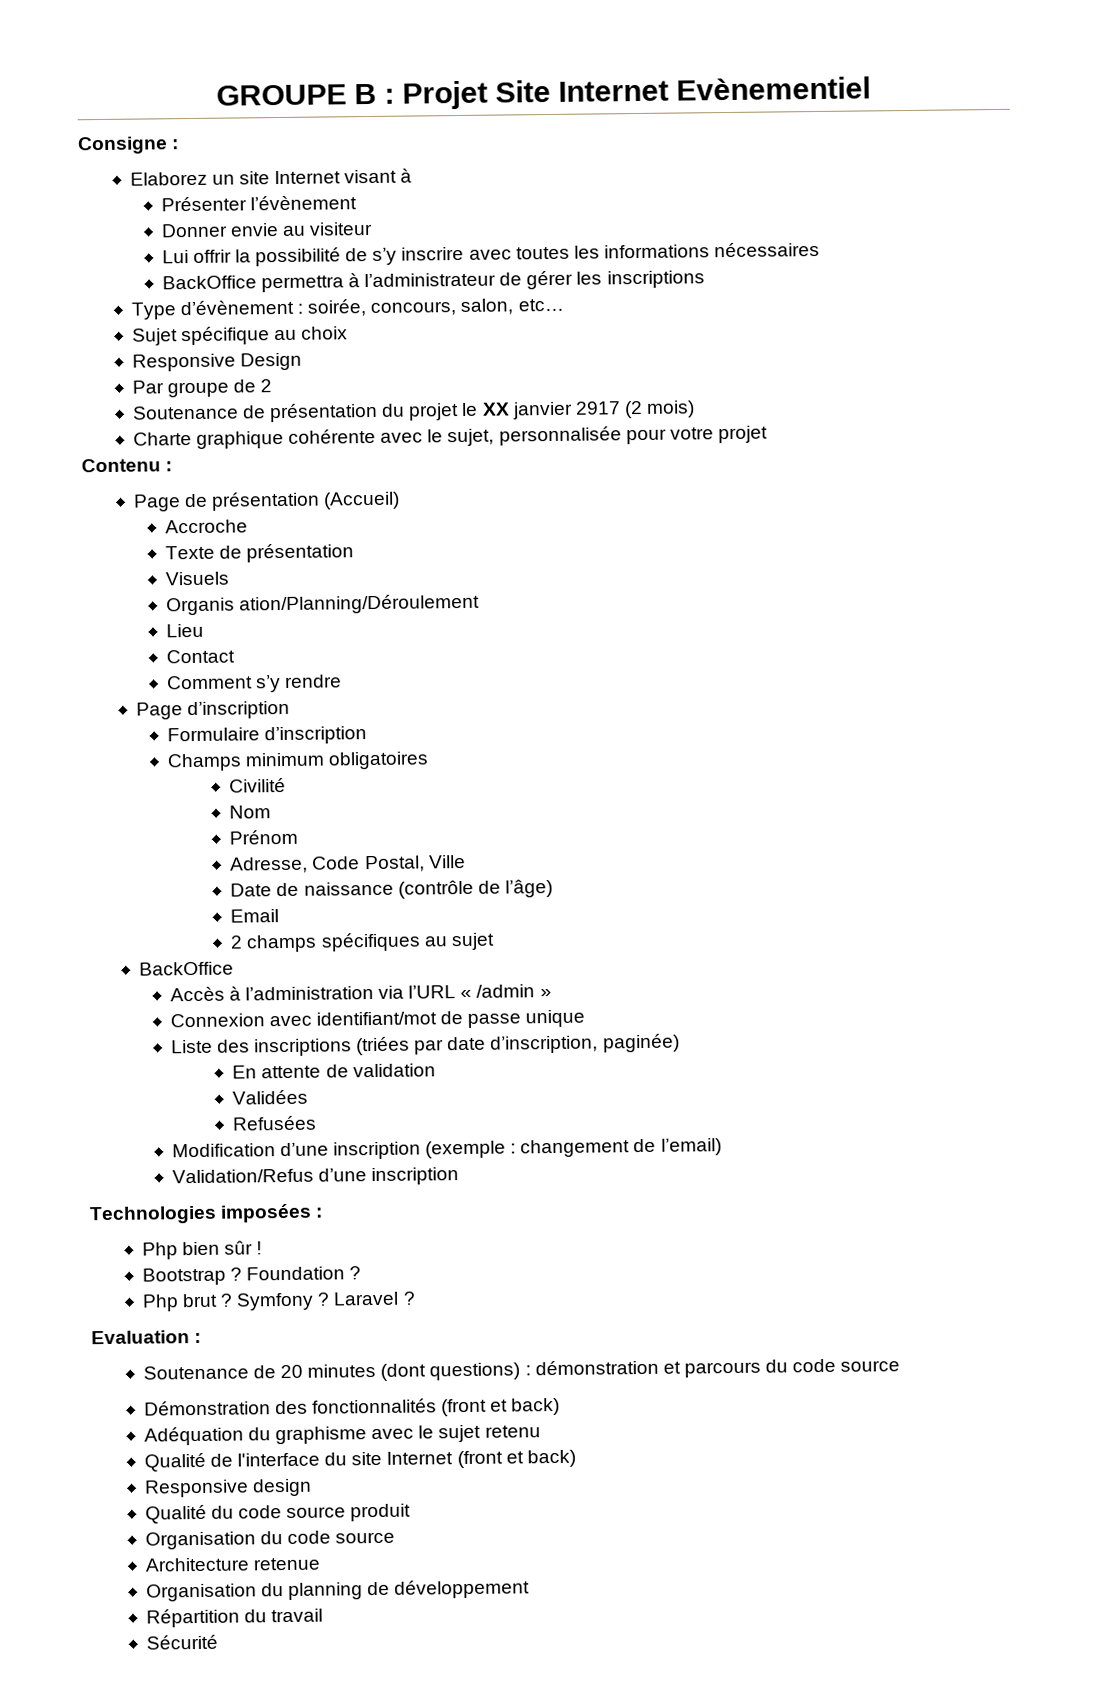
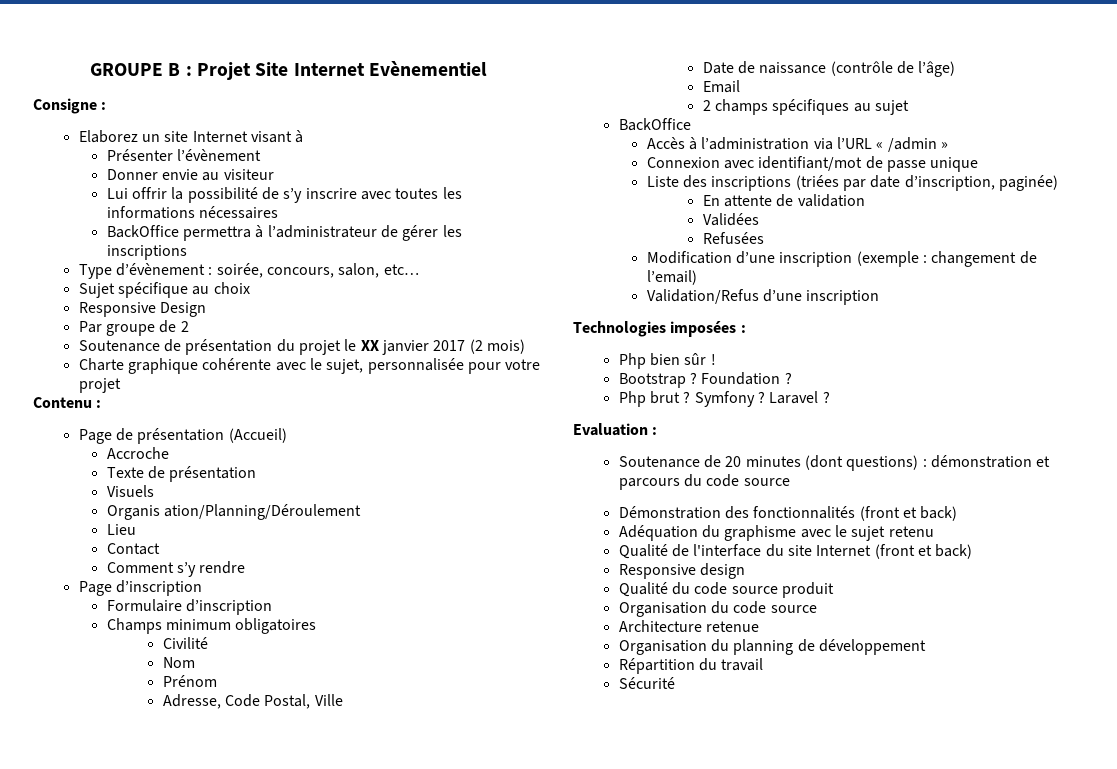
- Soutenance de présentation du projet le XX janvier 2917 (2 mois)
+ Soutenance de présentation du projet le XX janvier 2017 (2 mois)

